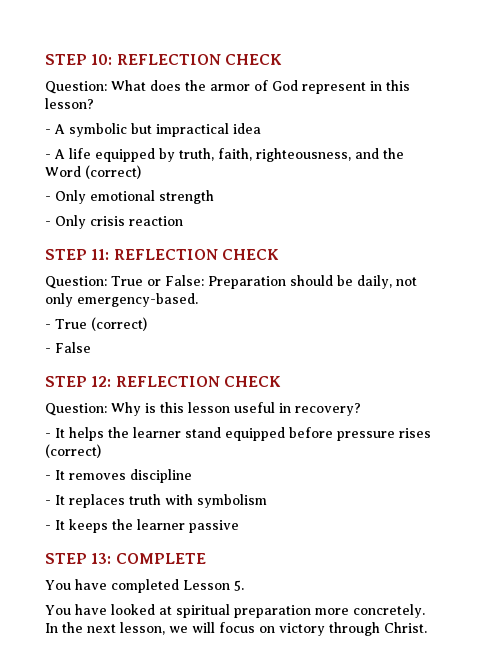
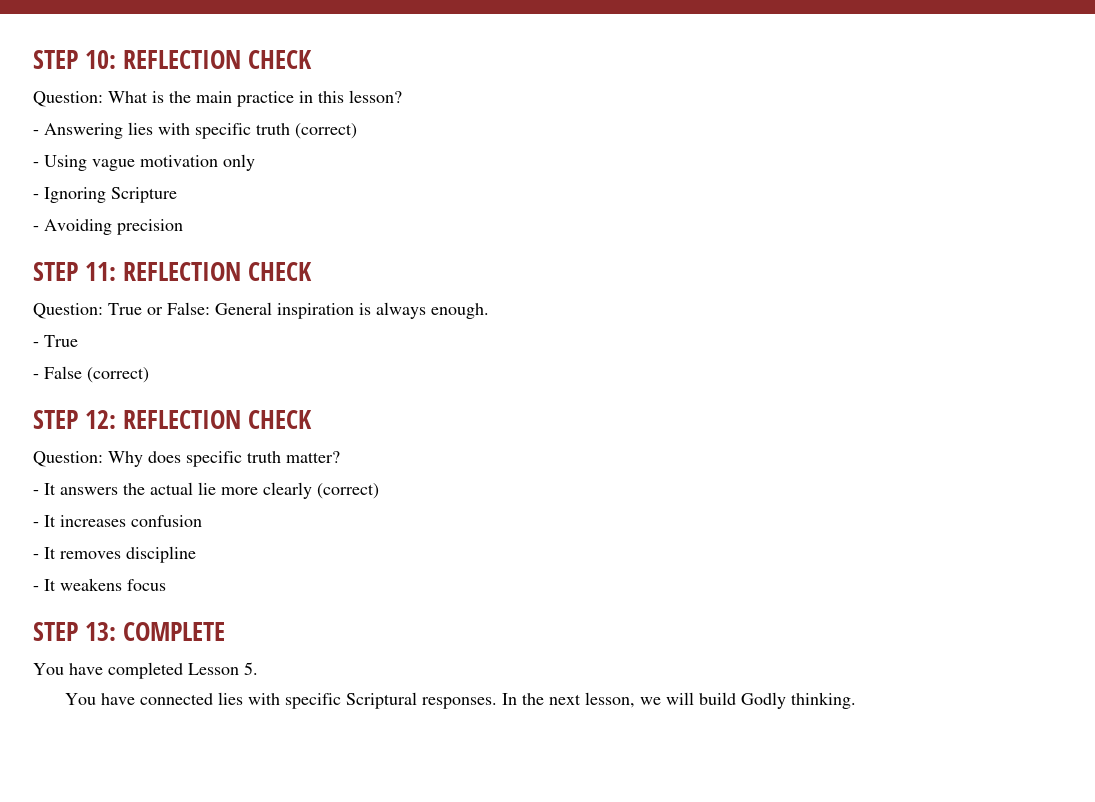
- Question: What does the armor of God represent in this lesson?
- - A symbolic but impractical idea
- - A life equipped by truth, faith, righteousness, and the Word (correct)
- - Only emotional strength
- - Only crisis reaction
+ Question: What is the main practice in this lesson?
+ - Answering lies with specific truth (correct)
+ - Using vague motivation only
+ - Ignoring Scripture
+ - Avoiding precision
- Question: True or False: Preparation should be daily, not only emergency-based.
+ Question: True or False: General inspiration is always enough.
- - True (correct)
+ - True
- - False
+ - False (correct)
- Question: Why is this lesson useful in recovery?
- - It helps the learner stand equipped before pressure rises (correct)
+ Question: Why does specific truth matter?
+ - It answers the actual lie more clearly (correct)
+ - It increases confusion
- - It replaces truth with symbolism
- - It keeps the learner passive
+ - It weakens focus
- You have looked at spiritual preparation more concretely.
+ You have connected lies with specific Scriptural responses.
- In the next lesson, we will focus on victory through Christ.
+ In the next lesson, we will build Godly thinking.

